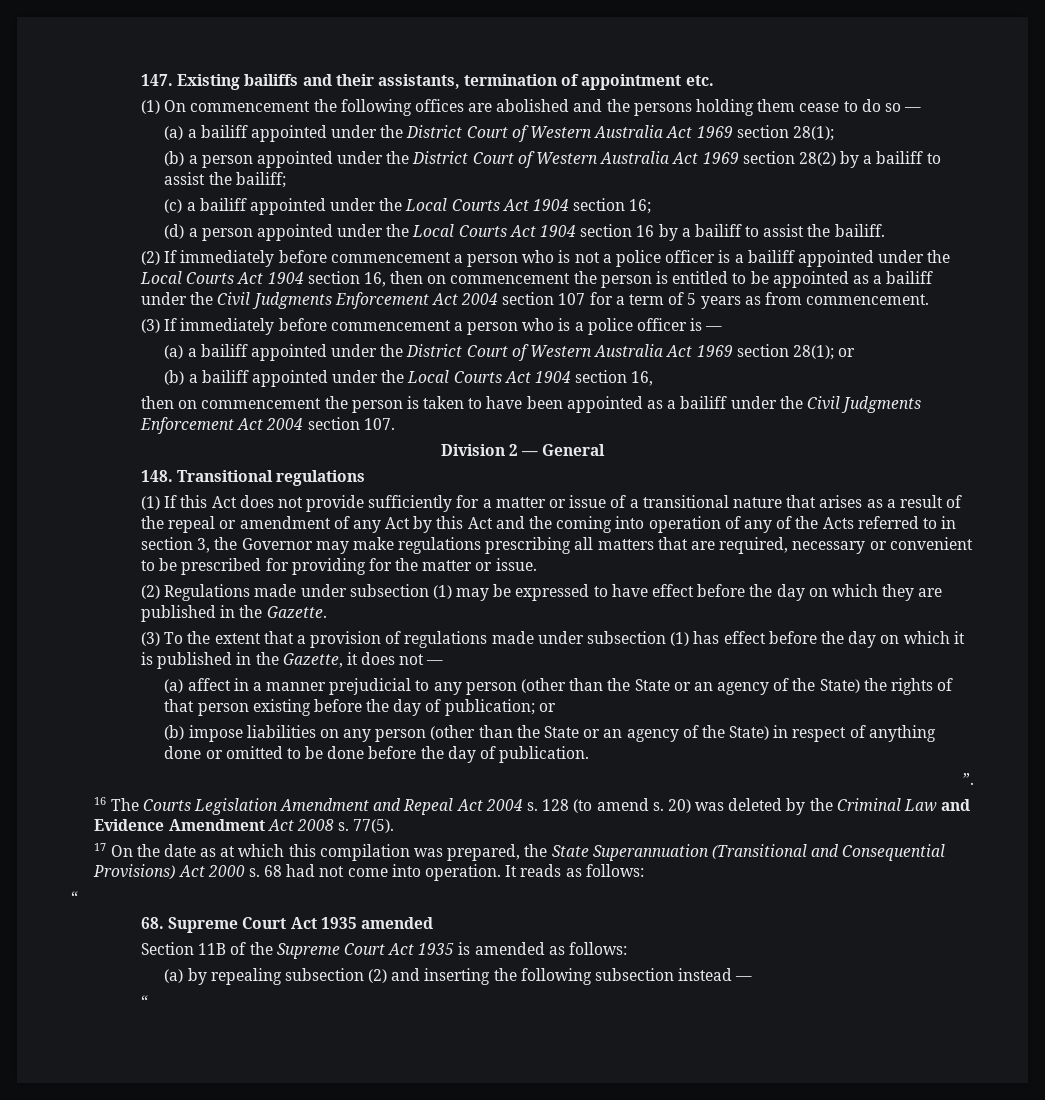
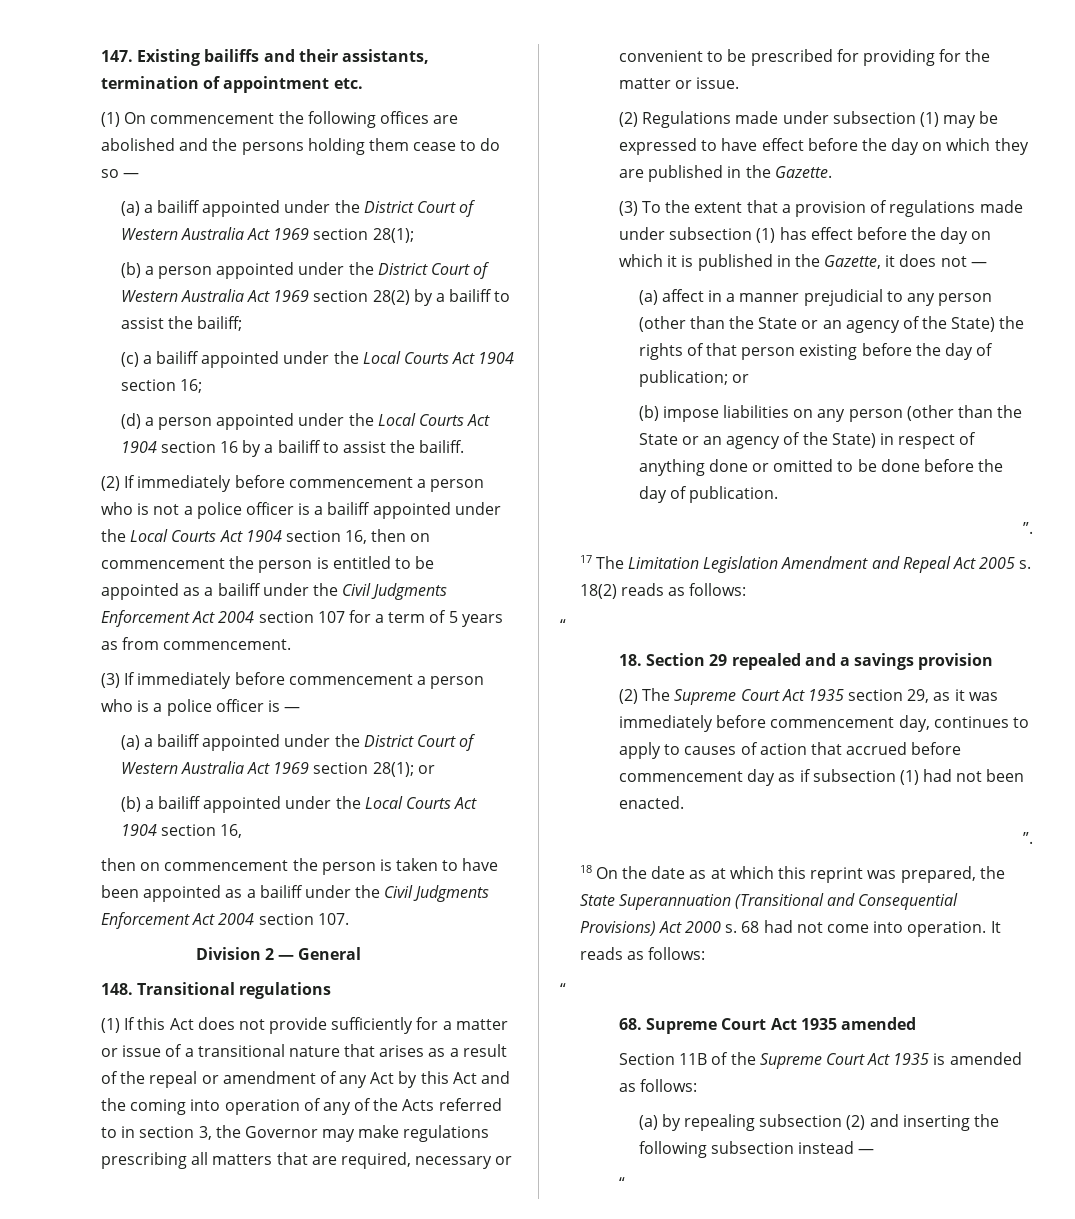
- 16 The Courts Legislation Amendment and Repeal Act 2004 s. 128 (to amend s. 20) was deleted by the Criminal Law and Evidence Amendment Act 2008 s. 77(5).
- 17 On the date as at which this compilation was prepared, the State Superannuation (Transitional and Consequential Provisions) Act 2000 s.
+ 17 The Limitation Legislation Amendment and Repeal Act 2005 s. 18(2) reads as follows:
+ “
+ 18. Section 29 repealed and a savings provision
+ (2) The Supreme Court Act 1935 section 29, as it was immediately before commencement day, continues to apply to causes of action that accrued before commencement day as if subsection (1) had not been enacted.
+ ”.
+ 18 On the date as at which this reprint was prepared, the State Superannuation (Transitional and Consequential Provisions) Act 2000 s.

